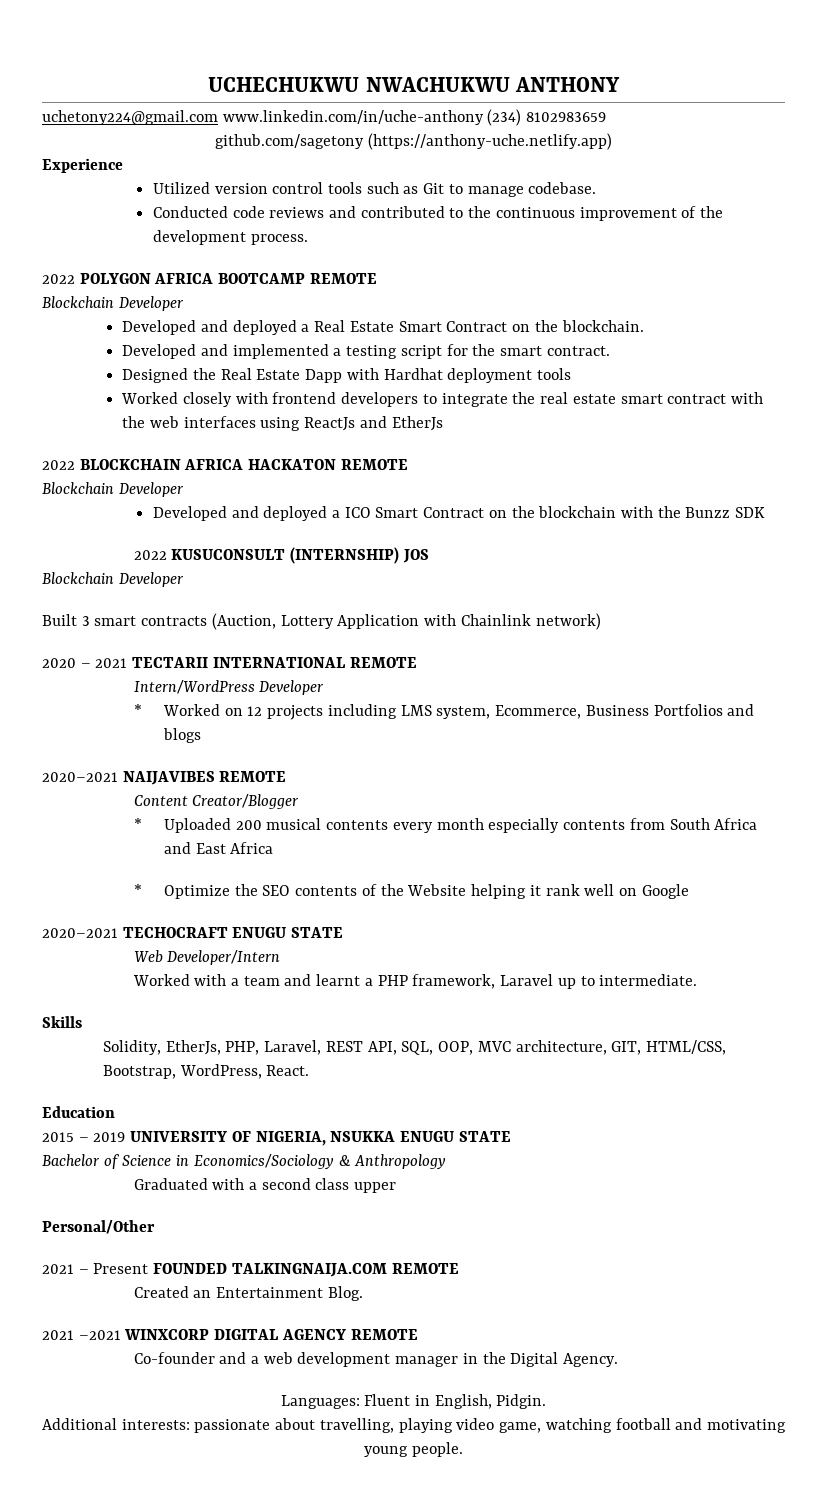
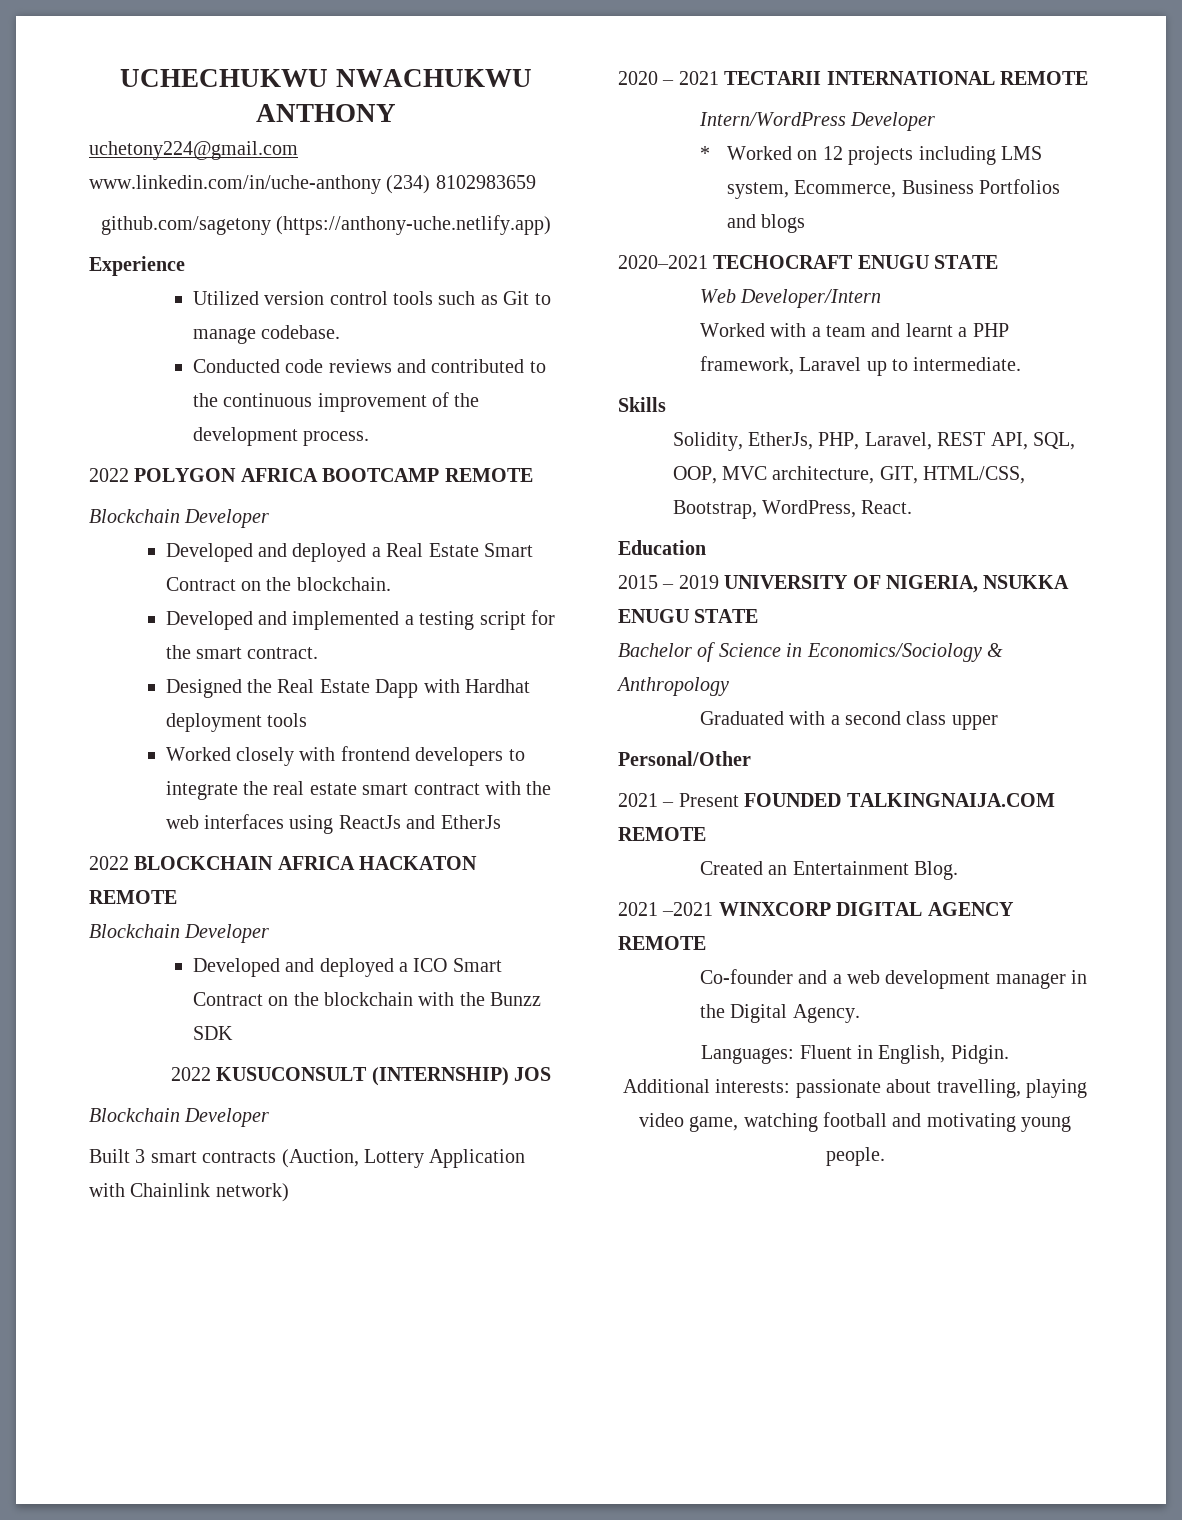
- 2020–2021 NAIJAVIBES REMOTE
- Content Creator/Blogger
- * Uploaded 200 musical contents every month especially contents from South Africa and East Africa
- * Optimize the SEO contents of the Website helping it rank well on Google

